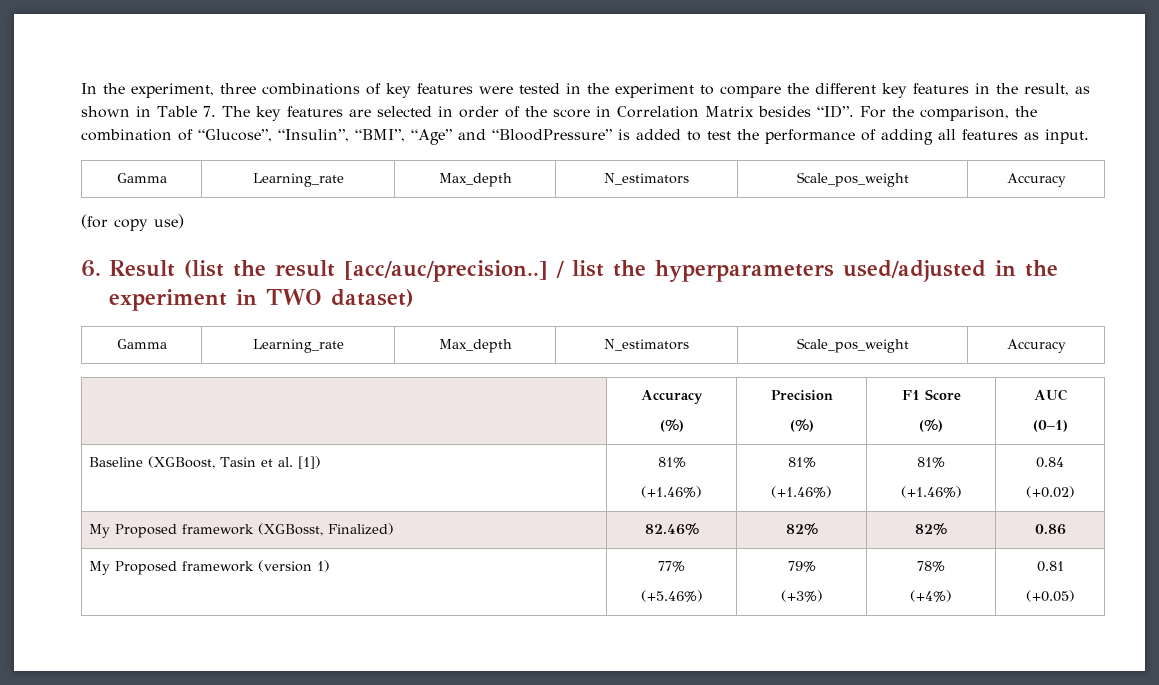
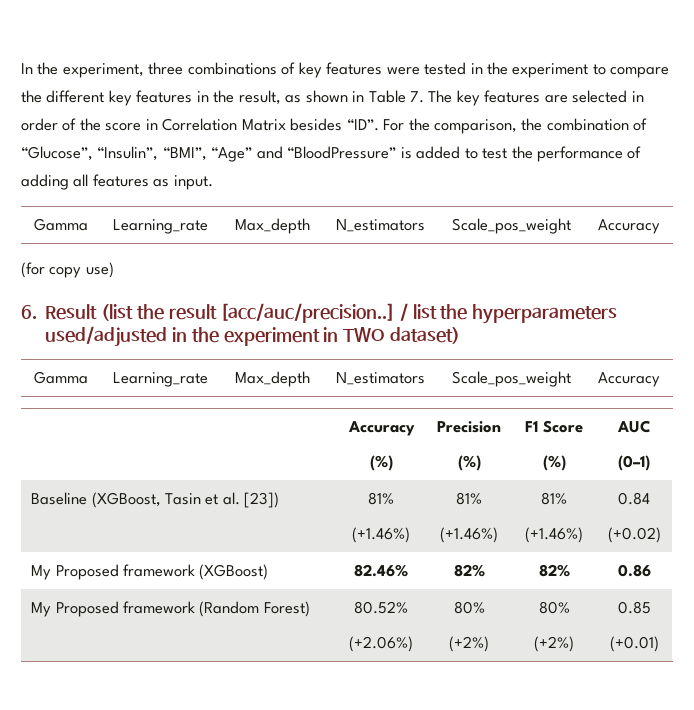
- Baseline (XGBoost, Tasin et al. [1]) | 81%
+ Baseline (XGBoost, Tasin et al. [23]) | 81%
- My Proposed framework (XGBosst, Finalized) | 82.46% | 82% | 82% | 0.86
+ My Proposed framework (XGBoost) | 82.46% | 82% | 82% | 0.86
- My Proposed framework (version 1) | 77%
- (+5.46%) | 79%
- (+3%) | 78%
- (+4%) | 0.81
- (+0.05)
+ My Proposed framework (Random Forest) | 80.52%
+ (+2.06%) | 80%
+ (+2%) | 80%
+ (+2%) | 0.85
+ (+0.01)

